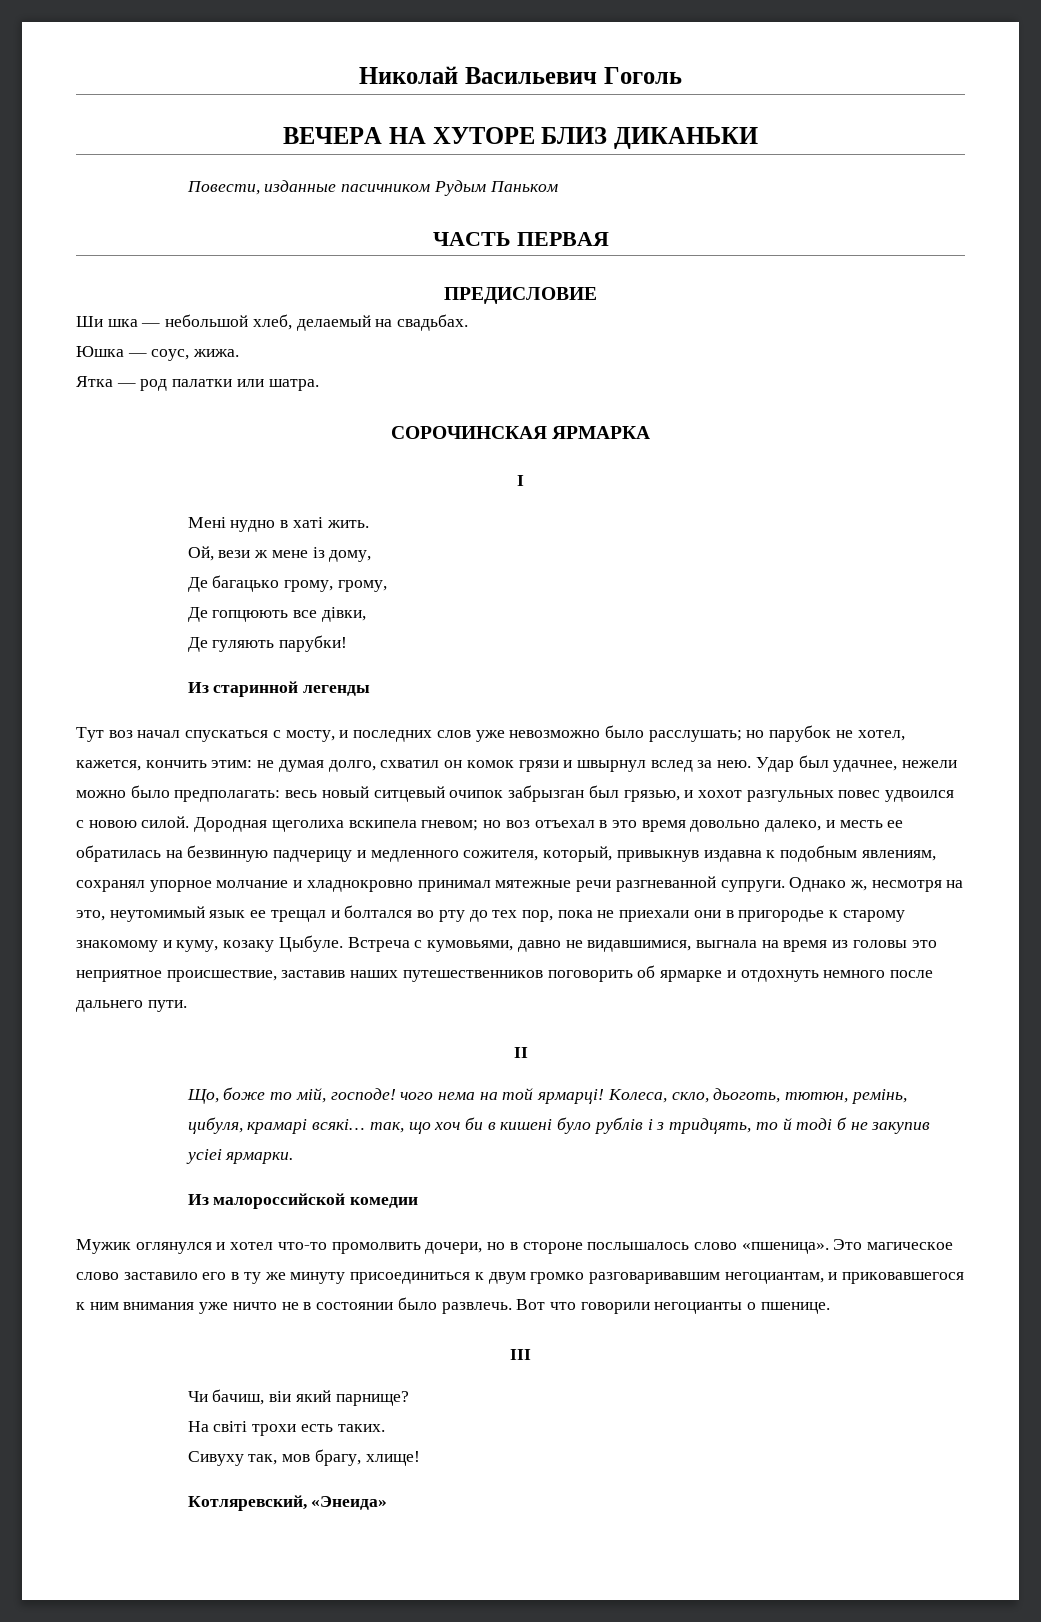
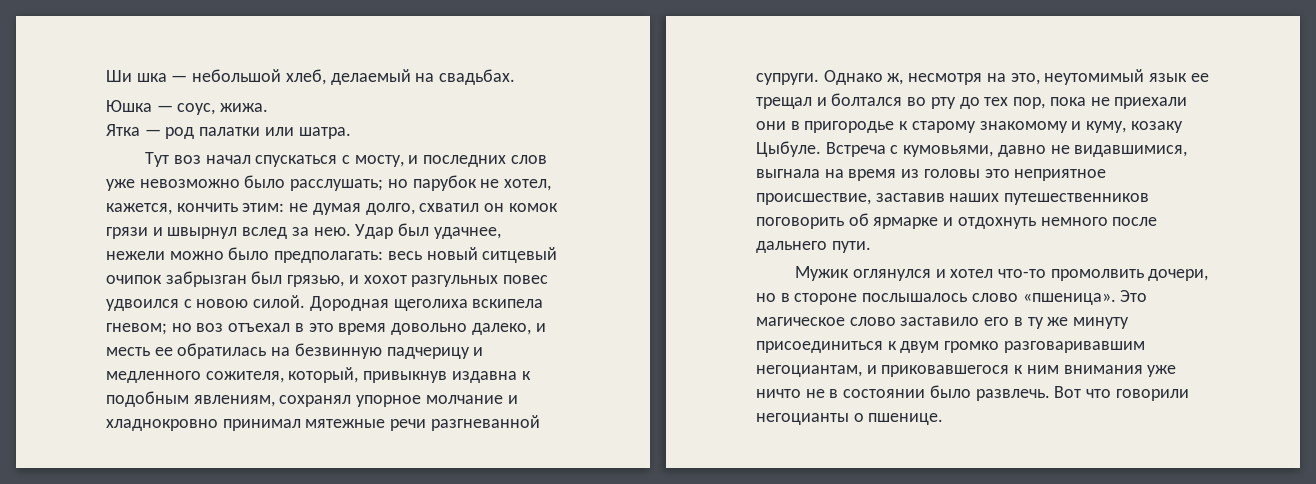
- Николай Васильевич Гоголь
- ВЕЧЕРА НА ХУТОРЕ БЛИЗ ДИКАНЬКИ
- Повести, изданные пасичником Рудым Паньком
- ЧАСТЬ ПЕРВАЯ
- ПРЕДИСЛОВИЕ
- СОРОЧИНСКАЯ ЯРМАРКА
- I
- Менi нудно в хатi жить.
- Ой, вези ж мене iз дому,
- Де багацько грому, грому,
- Де гопцюють все дiвки,
- Де гуляють парубки!
- Из старинной легенды
- II
- Що, боже то мiй, господе! чого нема на той ярмарцi! Колеса, скло, дьоготь, тютюн, ремiнь, цибуля, крамарi всякi… так, що хоч би в кишенi було рублiв i з тридцять, то й тодi б не закупив усiеi ярмарки.
- Из малороссийской комедии
- III
- Чи бачиш, вiи який парнище?
- На свiтi трохи есть таких.
- Сивуху так, мов брагу, хлище!
- Котляревский, «Энеида»

